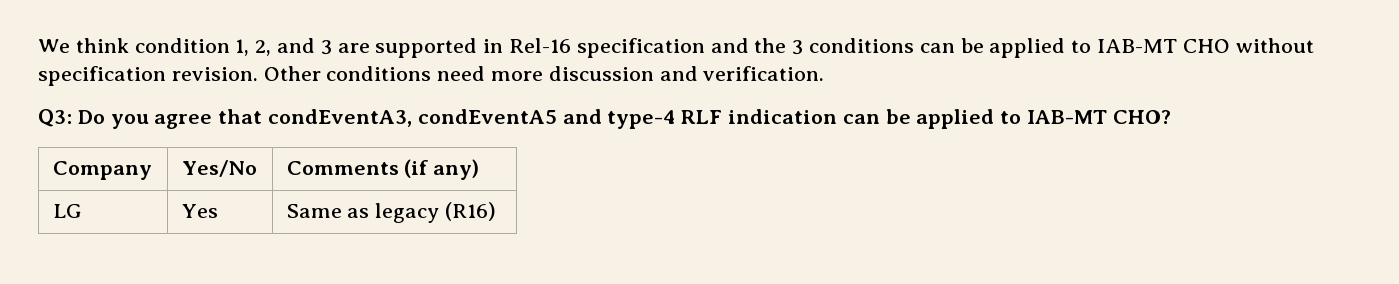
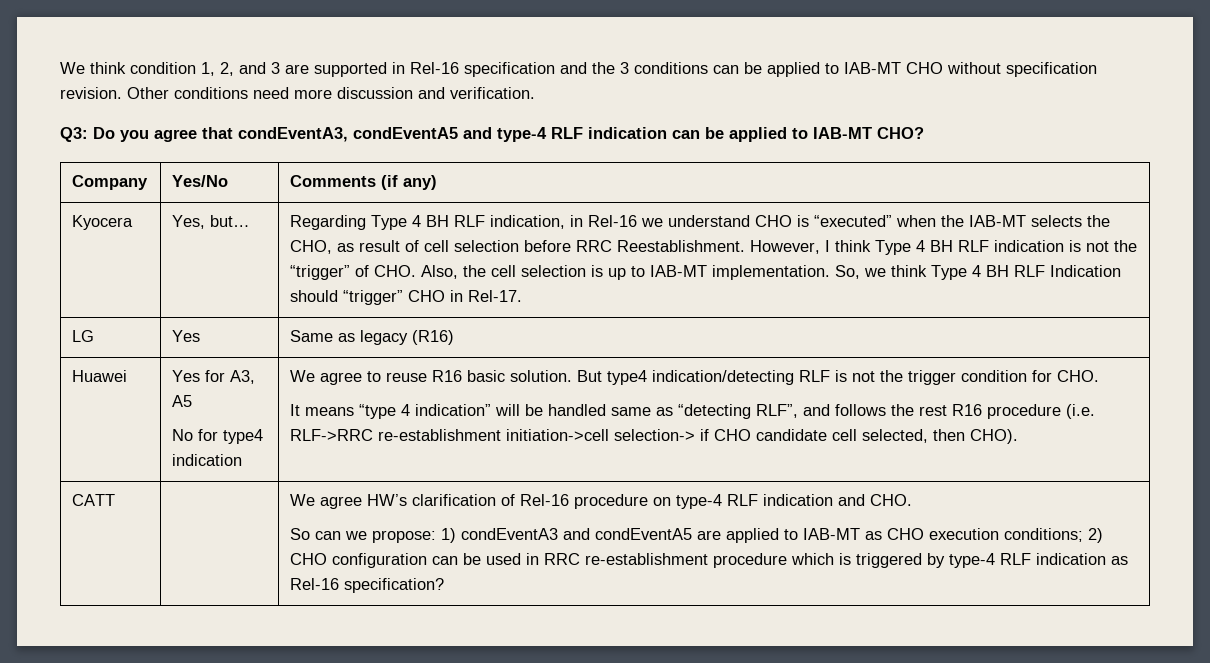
+ Kyocera | Yes, but… | Regarding Type 4 BH RLF indication, in Rel-16 we understand CHO is “executed” when the IAB-MT selects the CHO, as result of cell selection before RRC Reestablishment. However, I think Type 4 BH RLF indication is not the “trigger” of CHO. Also, the cell selection is up to IAB-MT implementation. So, we think Type 4 BH RLF Indication should “trigger” CHO in Rel-17.
+ Huawei | Yes for A3, A5
+ No for type4 indication | We agree to reuse R16 basic solution. But type4 indication/detecting RLF is not the trigger condition for CHO.
+ It means “type 4 indication” will be handled same as “detecting RLF”, and follows the rest R16 procedure (i.e. RLF->RRC re-establishment initiation->cell selection-> if CHO candidate cell selected, then CHO).
+ CATT | | We agree HW’s clarification of Rel-16 procedure on type-4 RLF indication and CHO.
+ So can we propose: 1) condEventA3 and condEventA5 are applied to IAB-MT as CHO execution conditions; 2) CHO configuration can be used in RRC re-establishment procedure which is triggered by type-4 RLF indication as Rel-16 specification?

